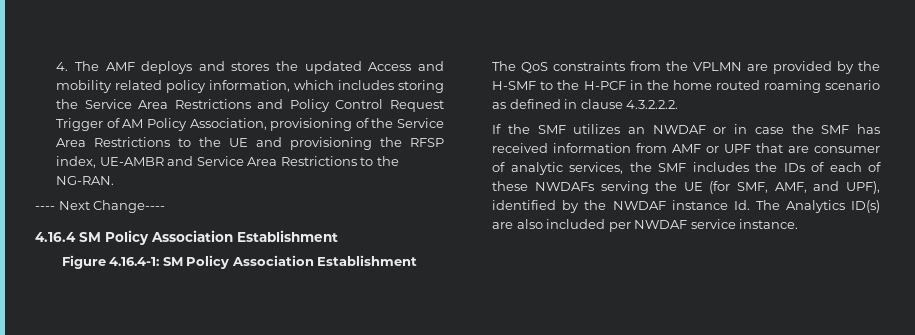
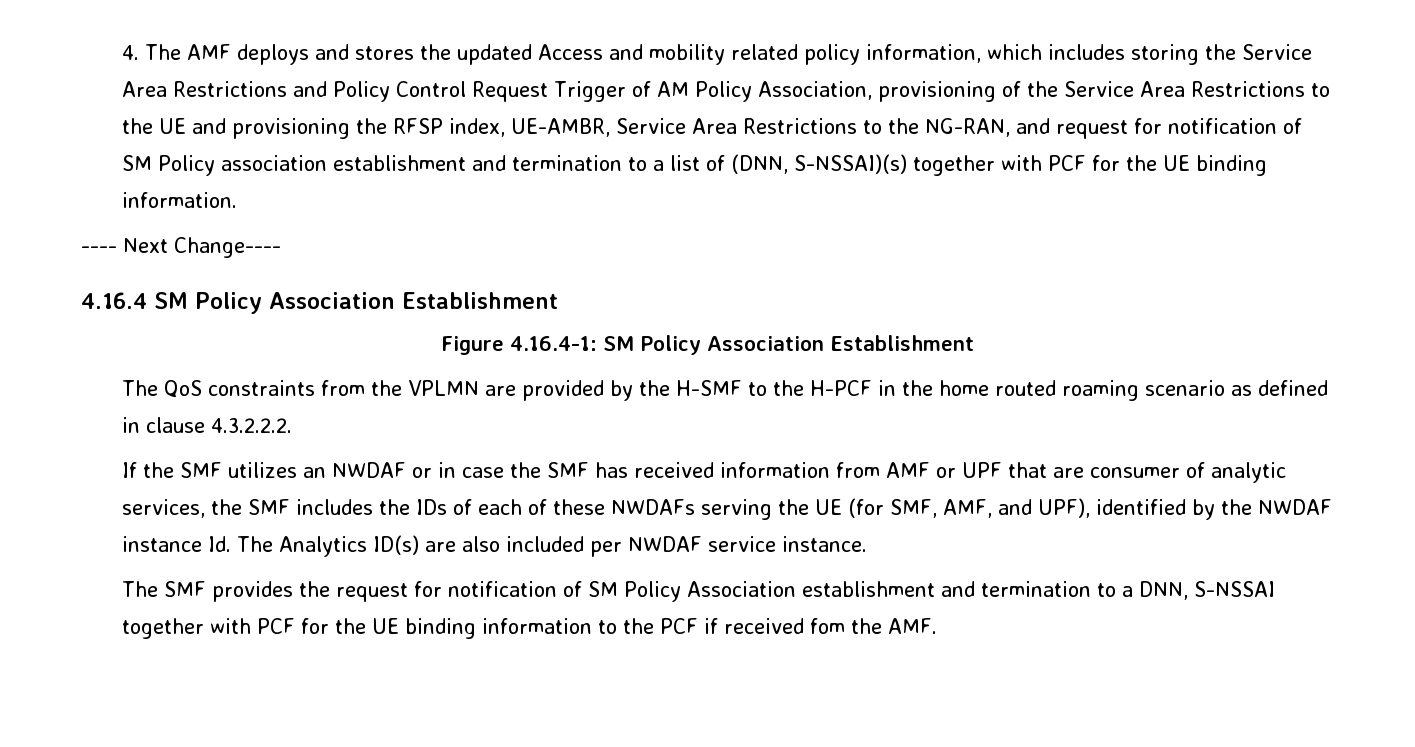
- 4. The AMF deploys and stores the updated Access and mobility related policy information, which includes storing the Service Area Restrictions and Policy Control Request Trigger of AM Policy Association, provisioning of the Service Area Restrictions to the UE and provisioning the RFSP index, UE-AMBR and Service Area Restrictions to the NG-RAN.
+ 4. The AMF deploys and stores the updated Access and mobility related policy information, which includes storing the Service Area Restrictions and Policy Control Request Trigger of AM Policy Association, provisioning of the Service Area Restrictions to the UE and provisioning the RFSP index, UE-AMBR, Service Area Restrictions to the NG-RAN, and request for notification of SM Policy association establishment and termination to a list of (DNN, S-NSSAI)(s) together with PCF for the UE binding information.
+ The SMF provides the request for notification of SM Policy Association establishment and termination to a DNN, S-NSSAI together with PCF for the UE binding information to the PCF if received fom the AMF.

